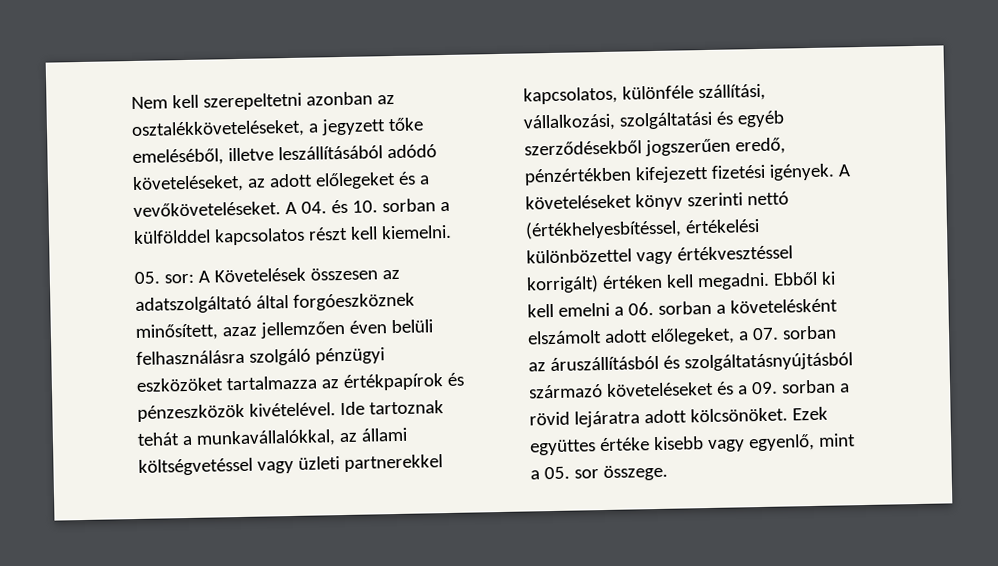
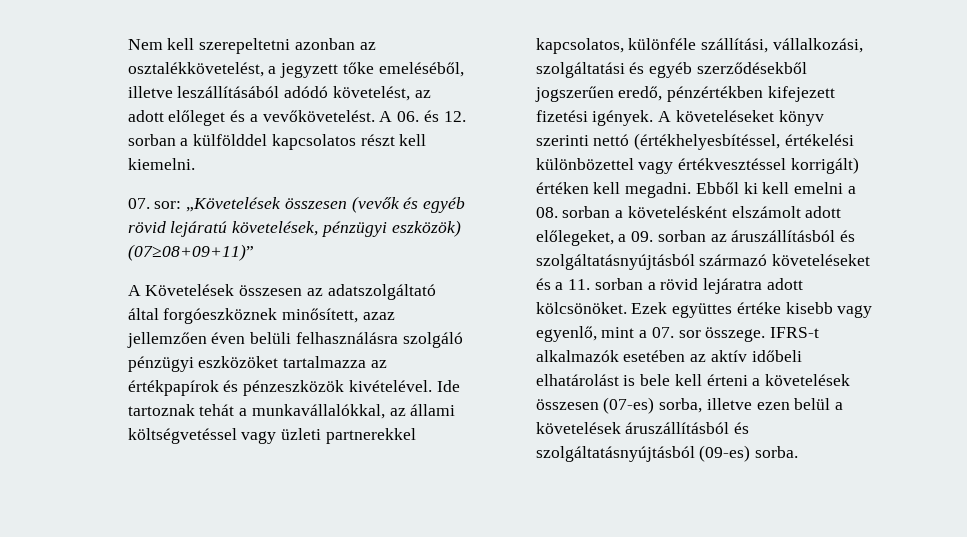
- Nem kell szerepeltetni azonban az osztalékköveteléseket, a jegyzett tőke emeléséből, illetve leszállításából adódó követeléseket, az adott előlegeket és a vevőköveteléseket. A 04. és 10. sorban a külfölddel kapcsolatos részt kell kiemelni.
+ Nem kell szerepeltetni azonban az osztalékkövetelést, a jegyzett tőke emeléséből, illetve leszállításából adódó követelést, az adott előleget és a vevőkövetelést. A 06. és 12. sorban a külfölddel kapcsolatos részt kell kiemelni.
- 05. sor: A Követelések összesen az adatszolgáltató által forgóeszköznek minősített, azaz jellemzően éven belüli felhasználásra szolgáló pénzügyi eszközöket tartalmazza az értékpapírok és pénzeszközök kivételével.
+ 07. sor: „Követelések összesen (vevők és egyéb rövid lejáratú követelések, pénzügyi eszközök) (07≥08+09+11)”
+ A Követelések összesen az adatszolgáltató által forgóeszköznek minősített, azaz jellemzően éven belüli felhasználásra szolgáló pénzügyi eszközöket tartalmazza az értékpapírok és pénzeszközök kivételével.
- Ebből ki kell emelni a 06. sorban a követelésként elszámolt adott előlegeket, a 07. sorban az áruszállításból és szolgáltatásnyújtásból származó követeléseket és a 09. sorban a rövid lejáratra adott kölcsönöket.
+ Ebből ki kell emelni a 08. sorban a követelésként elszámolt adott előlegeket, a 09. sorban az áruszállításból és szolgáltatásnyújtásból származó követeléseket és a 11. sorban a rövid lejáratra adott kölcsönöket.
- Ezek együttes értéke kisebb vagy egyenlő, mint a 05. sor összege.
+ Ezek együttes értéke kisebb vagy egyenlő, mint a 07. sor összege.
+ IFRS-t alkalmazók esetében az aktív időbeli elhatárolást is bele kell érteni a követelések összesen (07-es) sorba, illetve ezen belül a követelések áruszállításból és szolgáltatásnyújtásból (09-es) sorba.

